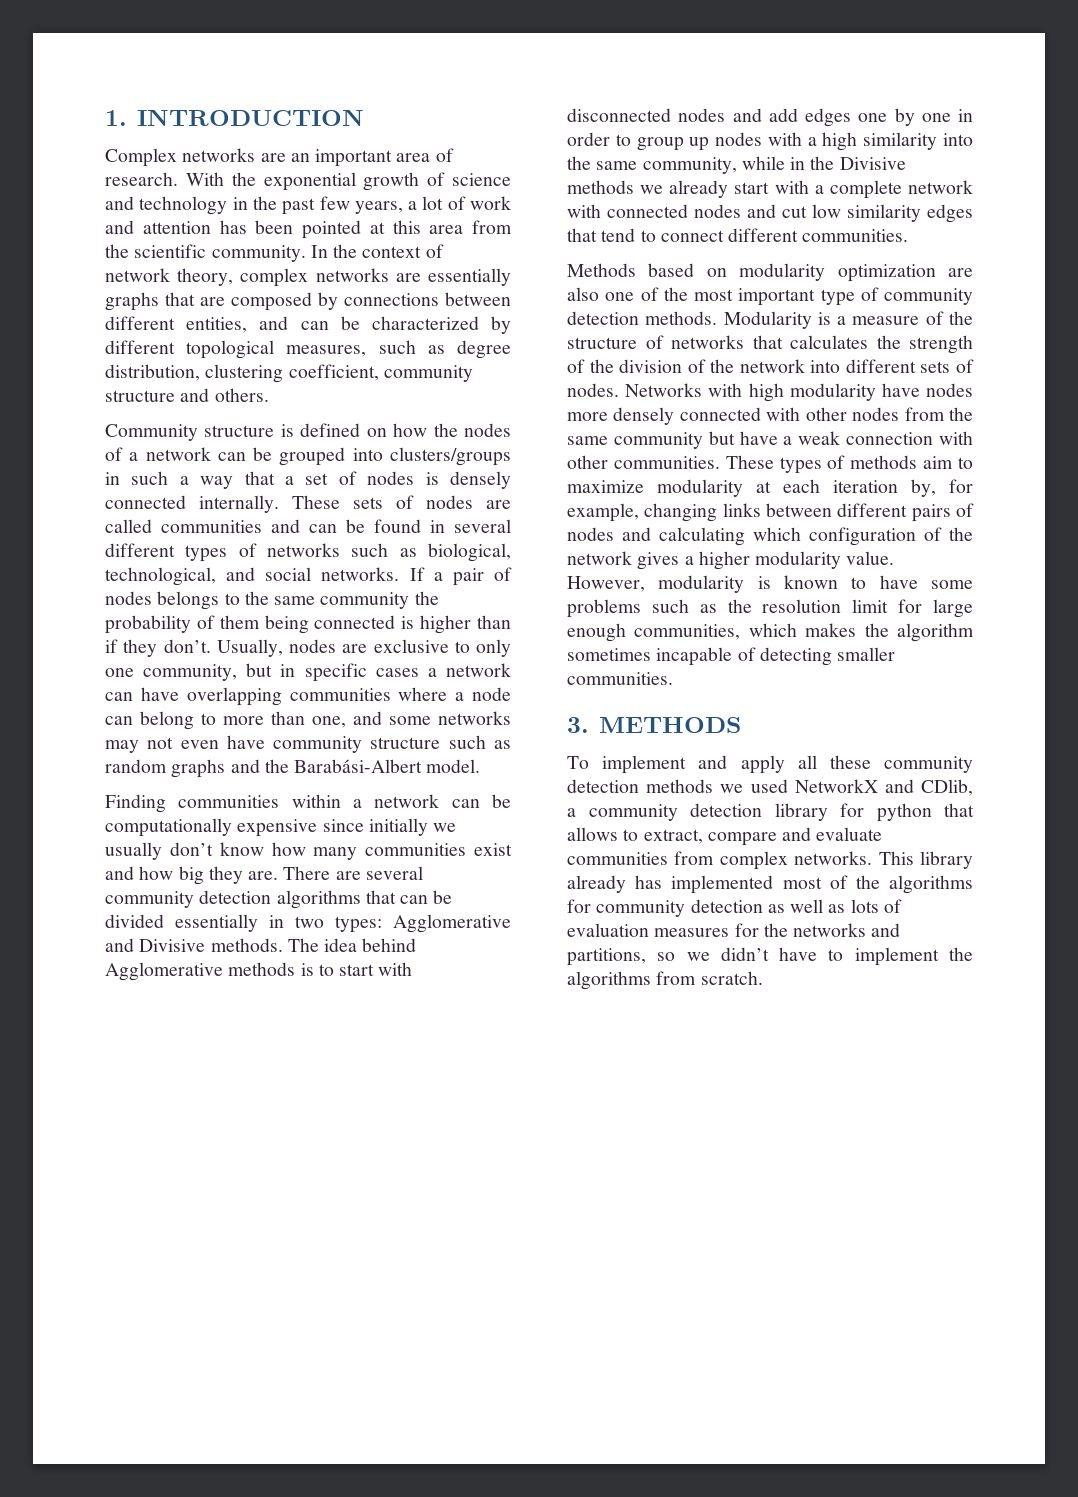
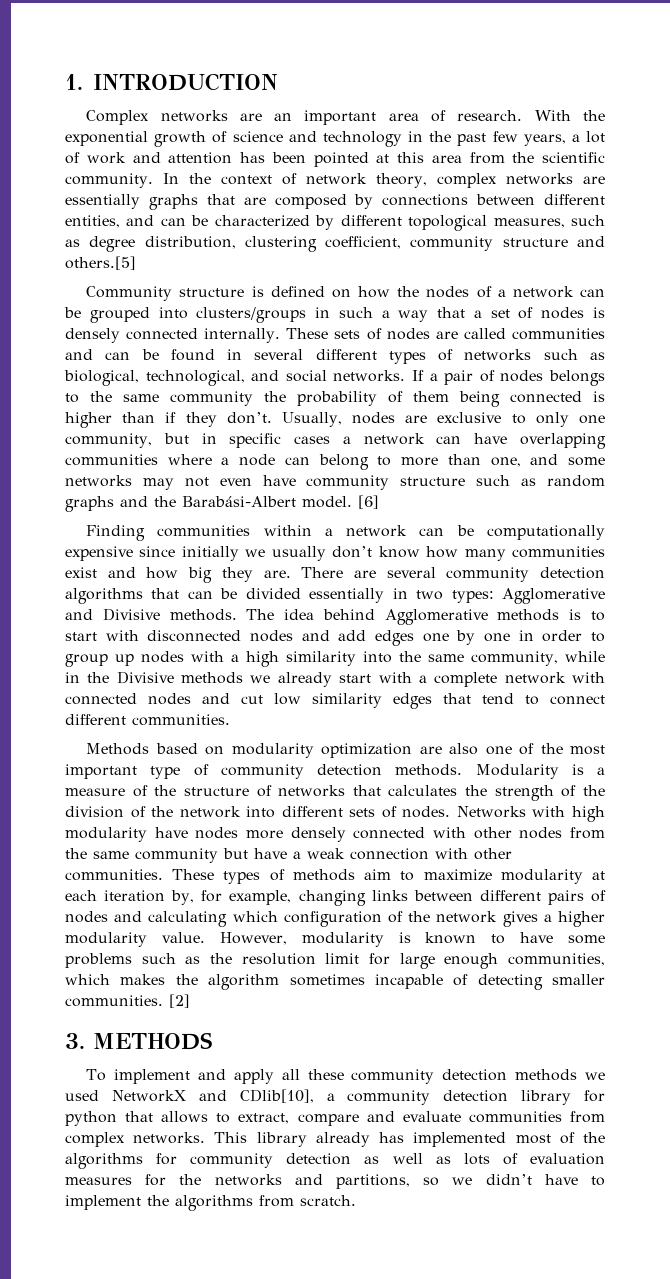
- In the context of network theory, complex networks are essentially graphs that are composed by connections between different entities, and can be characterized by different topological measures, such as degree distribution, clustering coefficient, community structure and others.
+ In the context of network theory, complex networks are essentially graphs that are composed by connections between different entities, and can be characterized by different topological measures, such as degree distribution, clustering coefficient, community structure and others.[5]
+ [6]
+ [2]
- To implement and apply all these community detection methods we used NetworkX and CDlib, a community detection library for python that allows to extract, compare and evaluate communities from complex networks.
+ To implement and apply all these community detection methods we used NetworkX and CDlib[10], a community detection library for python that allows to extract, compare and evaluate communities from complex networks.

